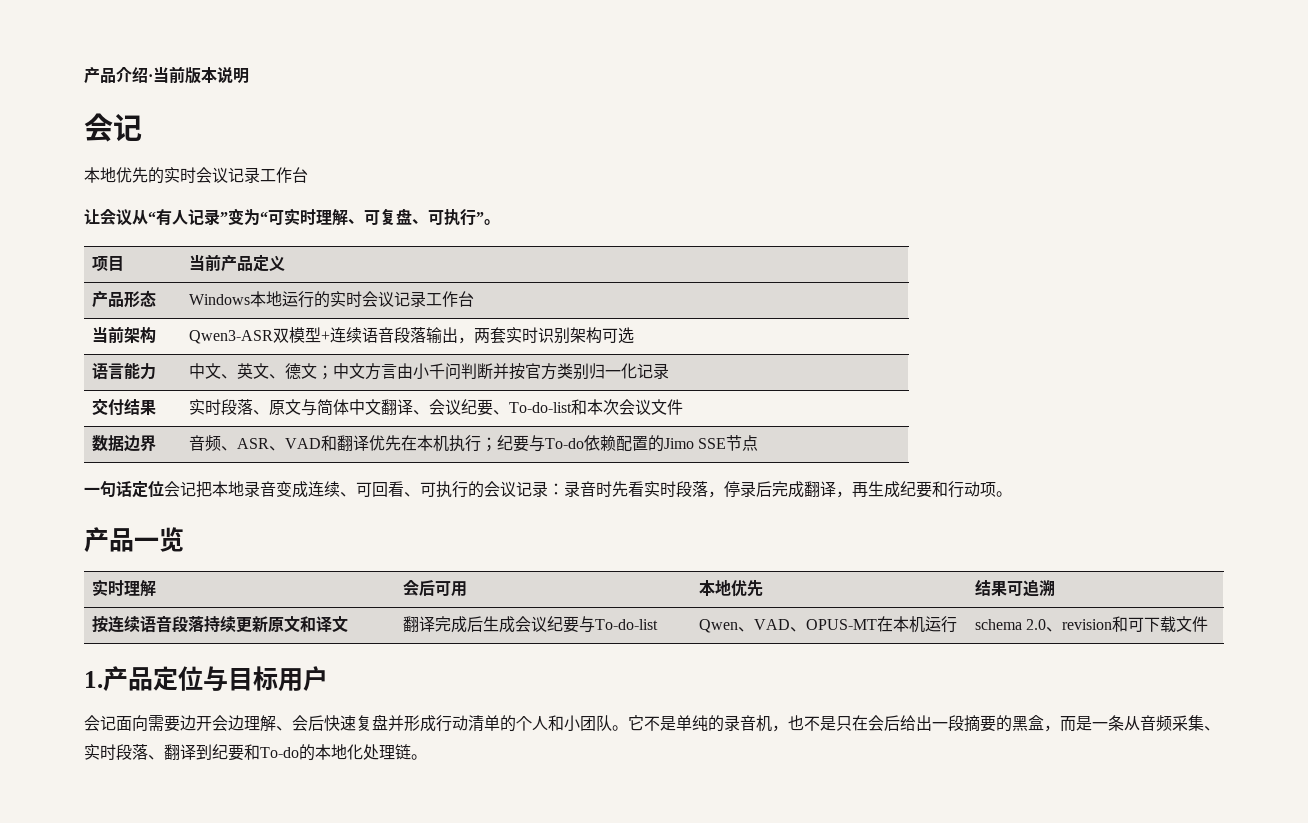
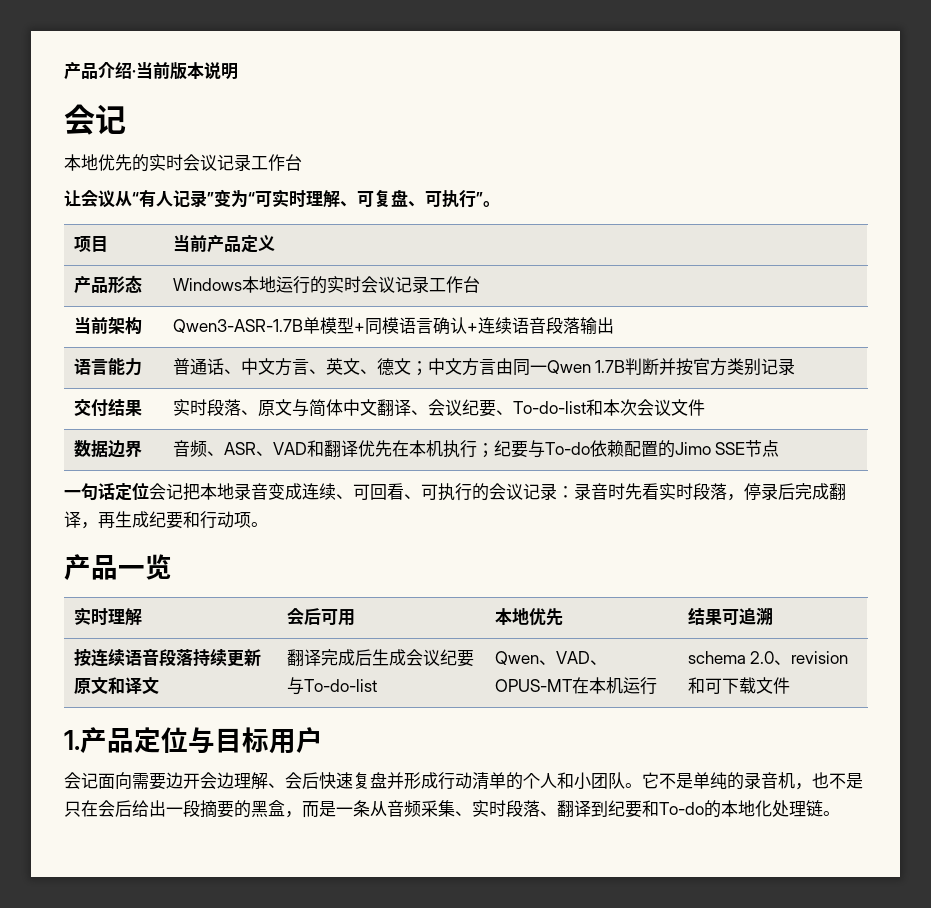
- 当前架构 | Qwen3-ASR双模型+连续语音段落输出，两套实时识别架构可选
- 语言能力 | 中文、英文、德文；中文方言由小千问判断并按官方类别归一化记录
+ 当前架构 | Qwen3-ASR-1.7B单模型+同模语言确认+连续语音段落输出
+ 语言能力 | 普通话、中文方言、英文、德文；中文方言由同一Qwen 1.7B判断并按官方类别记录

